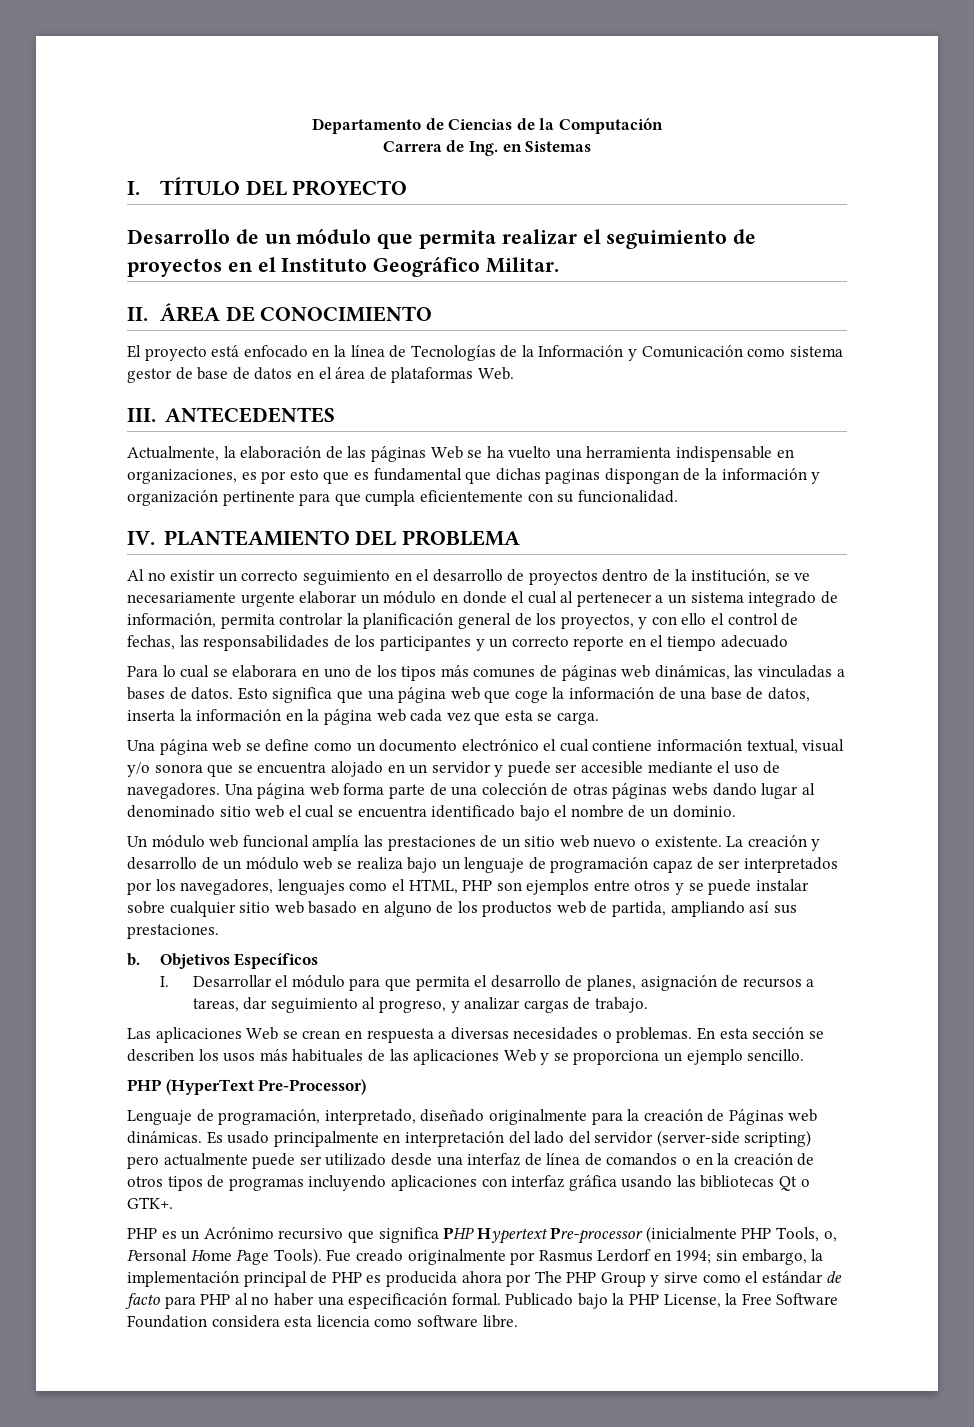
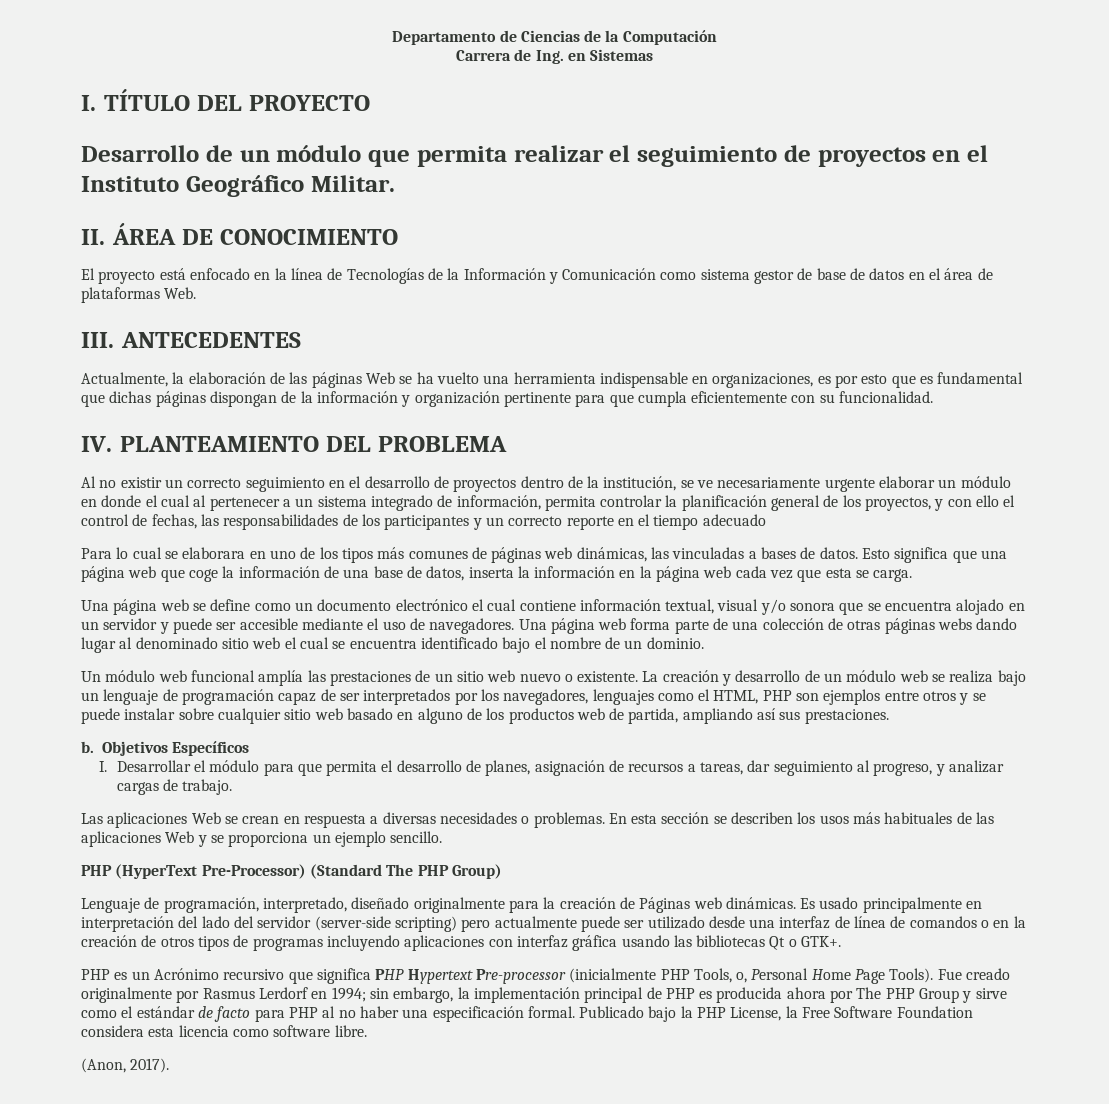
- Actualmente, la elaboración de las páginas Web se ha vuelto una herramienta indispensable en organizaciones, es por esto que es fundamental que dichas paginas dispongan de la información y organización pertinente para que cumpla eficientemente con su funcionalidad.
+ Actualmente, la elaboración de las páginas Web se ha vuelto una herramienta indispensable en organizaciones, es por esto que es fundamental que dichas páginas dispongan de la información y organización pertinente para que cumpla eficientemente con su funcionalidad.
- PHP (HyperText Pre-Processor)
+ PHP (HyperText Pre-Processor) (Standard The PHP Group)
+ (Anon, 2017).

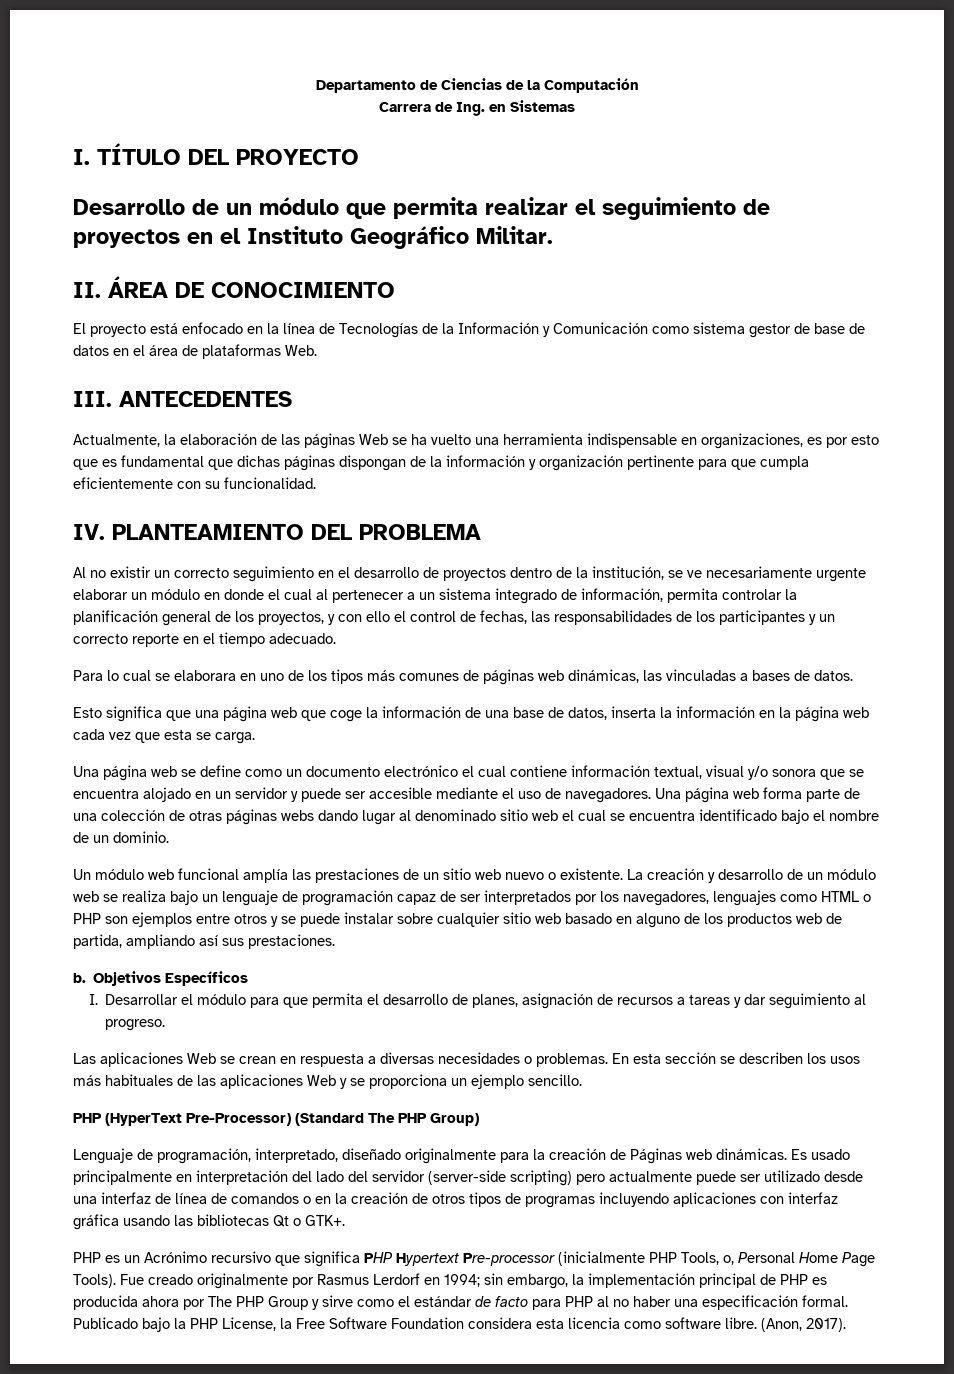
- Al no existir un correcto seguimiento en el desarrollo de proyectos dentro de la institución, se ve necesariamente urgente elaborar un módulo en donde el cual al pertenecer a un sistema integrado de información, permita controlar la planificación general de los proyectos, y con ello el control de fechas, las responsabilidades de los participantes y un correcto reporte en el tiempo adecuado
+ Al no existir un correcto seguimiento en el desarrollo de proyectos dentro de la institución, se ve necesariamente urgente elaborar un módulo en donde el cual al pertenecer a un sistema integrado de información, permita controlar la planificación general de los proyectos, y con ello el control de fechas, las responsabilidades de los participantes y un correcto reporte en el tiempo adecuado.
- Para lo cual se elaborara en uno de los tipos más comunes de páginas web dinámicas, las vinculadas a bases de datos. Esto significa que una página web que coge la información de una base de datos, inserta la información en la página web cada vez que esta se carga.
+ Para lo cual se elaborara en uno de los tipos más comunes de páginas web dinámicas, las vinculadas a bases de datos.
+ Esto significa que una página web que coge la información de una base de datos, inserta la información en la página web cada vez que esta se carga.
- La creación y desarrollo de un módulo web se realiza bajo un lenguaje de programación capaz de ser interpretados por los navegadores, lenguajes como el HTML, PHP son ejemplos entre otros y se puede instalar sobre cualquier sitio web basado en alguno de los productos web de partida, ampliando así sus prestaciones.
+ La creación y desarrollo de un módulo web se realiza bajo un lenguaje de programación capaz de ser interpretados por los navegadores, lenguajes como HTML o PHP son ejemplos entre otros y se puede instalar sobre cualquier sitio web basado en alguno de los productos web de partida, ampliando así sus prestaciones.
- I. Desarrollar el módulo para que permita el desarrollo de planes, asignación de recursos a tareas, dar seguimiento al progreso, y analizar cargas de trabajo.
+ I. Desarrollar el módulo para que permita el desarrollo de planes, asignación de recursos a tareas y dar seguimiento al progreso.
- Publicado bajo la PHP License, la Free Software Foundation considera esta licencia como software libre.
- (Anon, 2017).
+ Publicado bajo la PHP License, la Free Software Foundation considera esta licencia como software libre. (Anon, 2017).

